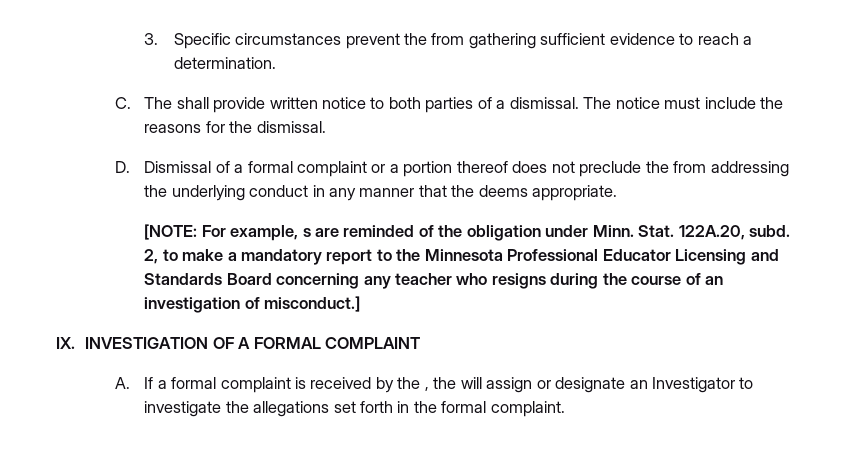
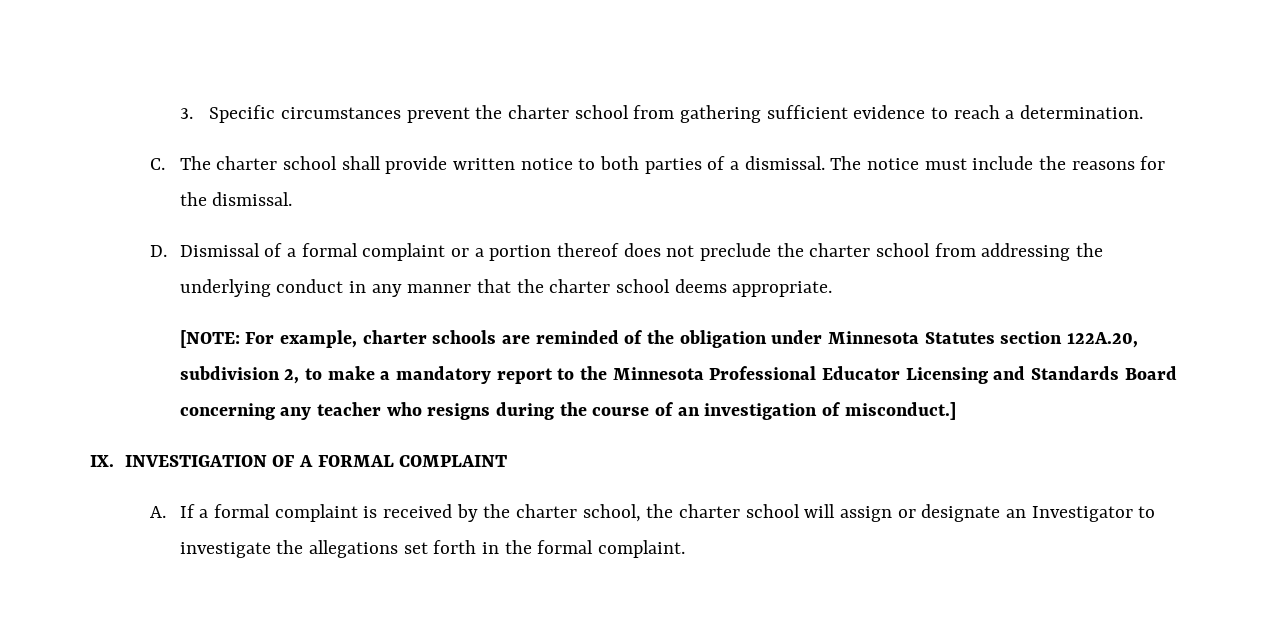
- 3. Specific circumstances prevent the from gathering sufficient evidence to reach a determination.
+ 3. Specific circumstances prevent the charter school from gathering sufficient evidence to reach a determination.
- C. The shall provide written notice to both parties of a dismissal.
+ C. The charter school shall provide written notice to both parties of a dismissal.
- D. Dismissal of a formal complaint or a portion thereof does not preclude the from addressing the underlying conduct in any manner that the deems appropriate.
+ D. Dismissal of a formal complaint or a portion thereof does not preclude the charter school from addressing the underlying conduct in any manner that the charter school deems appropriate.
- [NOTE: For example, s are reminded of the obligation under Minn. Stat. 122A.20, subd. 2, to make a mandatory report to the Minnesota Professional Educator Licensing and Standards Board concerning any teacher who resigns during the course of an investigation of misconduct.]
+ [NOTE: For example, charter schools are reminded of the obligation under Minnesota Statutes section 122A.20, subdivision 2, to make a mandatory report to the Minnesota Professional Educator Licensing and Standards Board concerning any teacher who resigns during the course of an investigation of misconduct.]
- A. If a formal complaint is received by the , the will assign or designate an Investigator to investigate the allegations set forth in the formal complaint.
+ A. If a formal complaint is received by the charter school, the charter school will assign or designate an Investigator to investigate the allegations set forth in the formal complaint.

